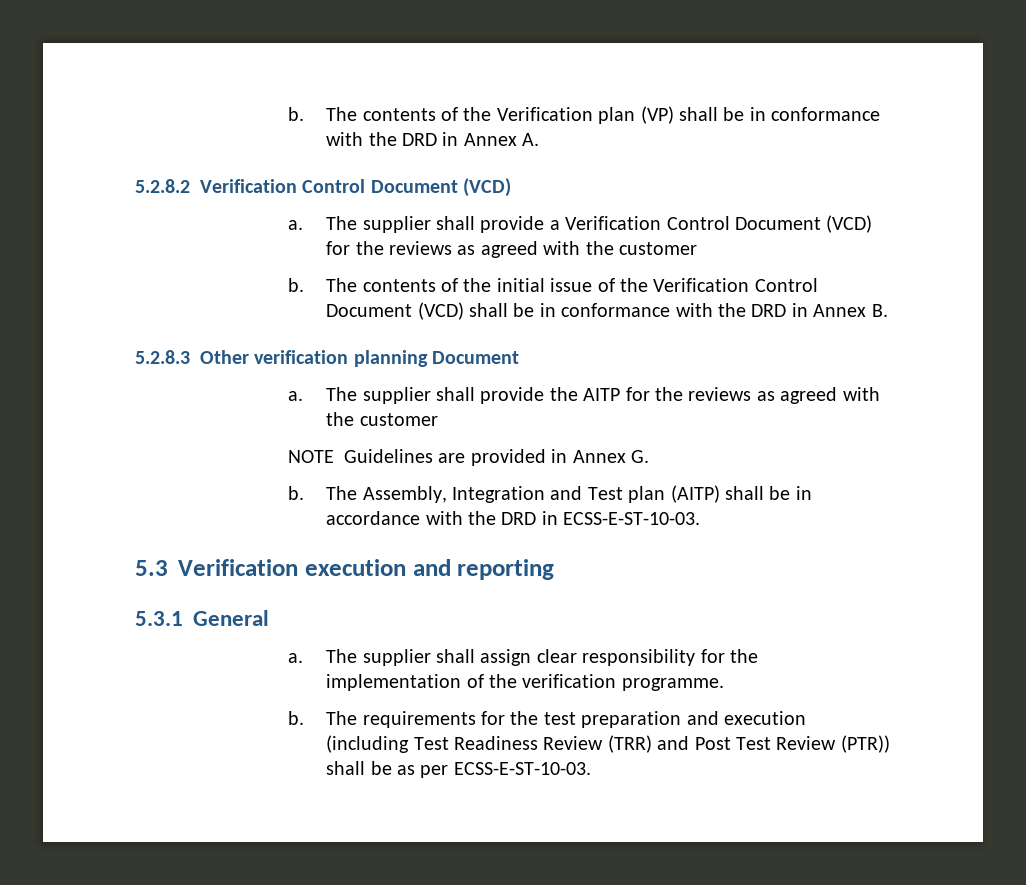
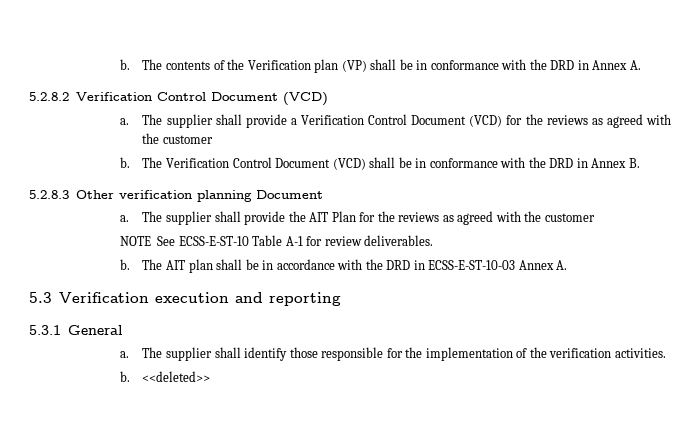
- The contents of the initial issue of the Verification Control Document (VCD) shall be in conformance with the DRD in Annex B.
+ The Verification Control Document (VCD) shall be in conformance with the DRD in Annex B.
- The supplier shall provide the AITP for the reviews as agreed with the customer
+ The supplier shall provide the AIT Plan for the reviews as agreed with the customer
- NOTE Guidelines are provided in Annex G.
- b. The Assembly, Integration and Test plan (AITP) shall be in accordance with the DRD in ECSS-E-ST-10-03.
+ NOTE See ECSS-E-ST-10 Table A-1 for review deliverables.
+ b. The AIT plan shall be in accordance with the DRD in ECSS-E-ST-10-03 Annex A.
- The supplier shall assign clear responsibility for the implementation of the verification programme.
- b. The requirements for the test preparation and execution (including Test Readiness Review (TRR) and Post Test Review (PTR)) shall be as per ECSS-E-ST-10-03.
+ The supplier shall identify those responsible for the implementation of the verification activities.
+ b. <<deleted>>

